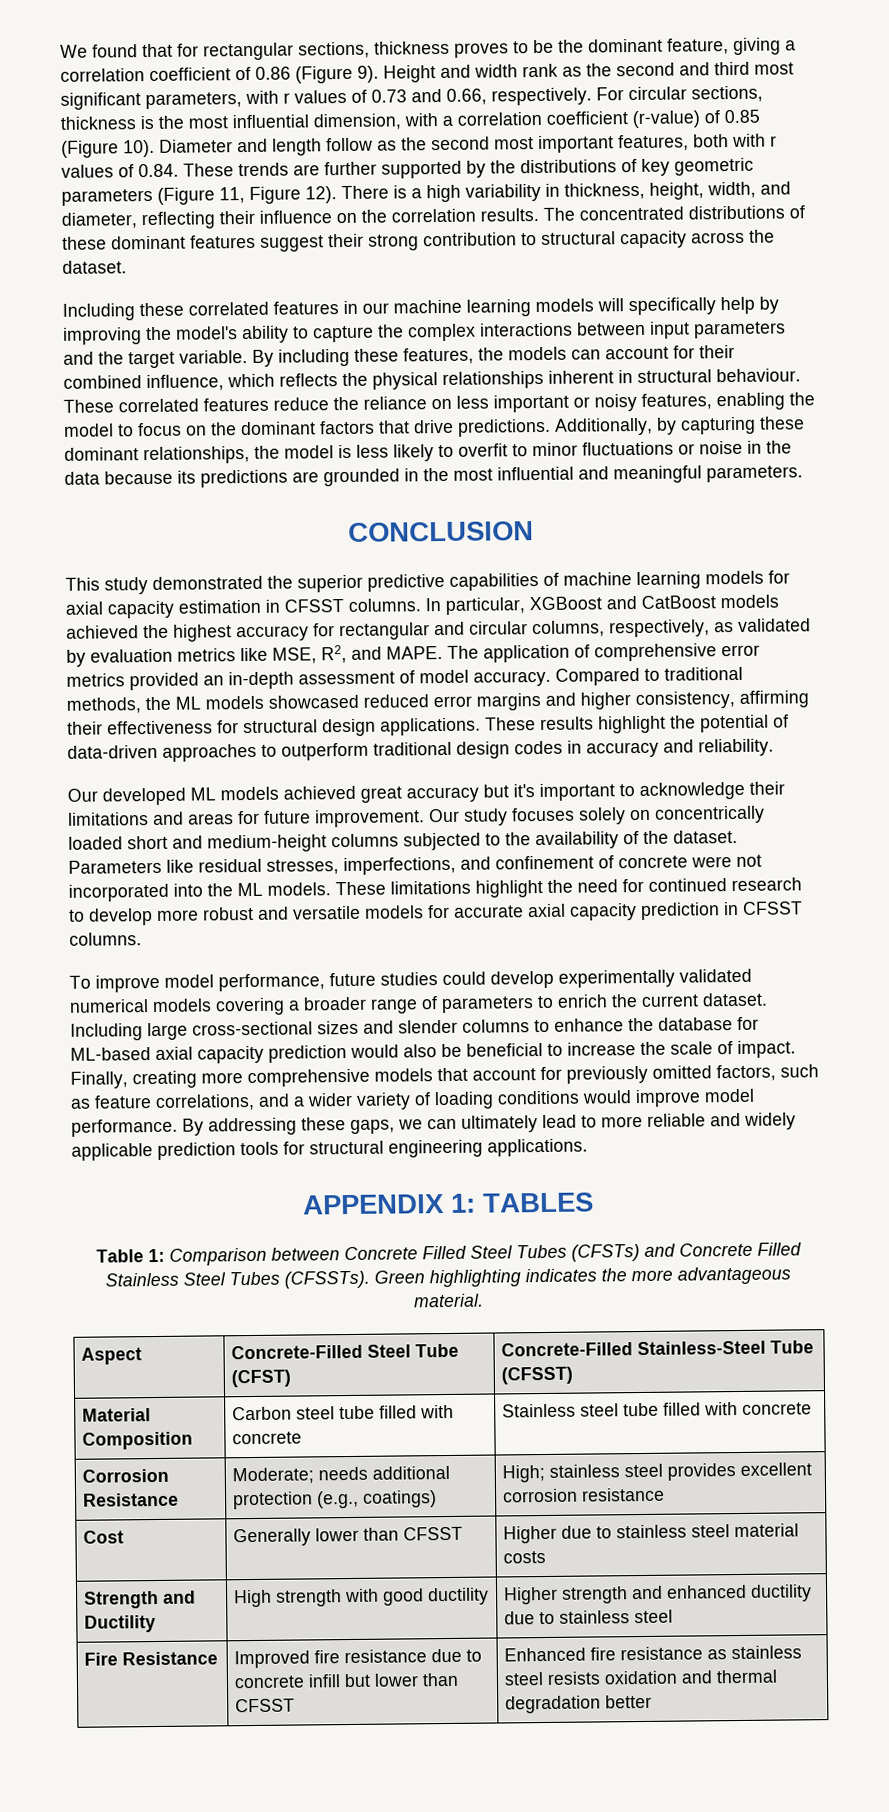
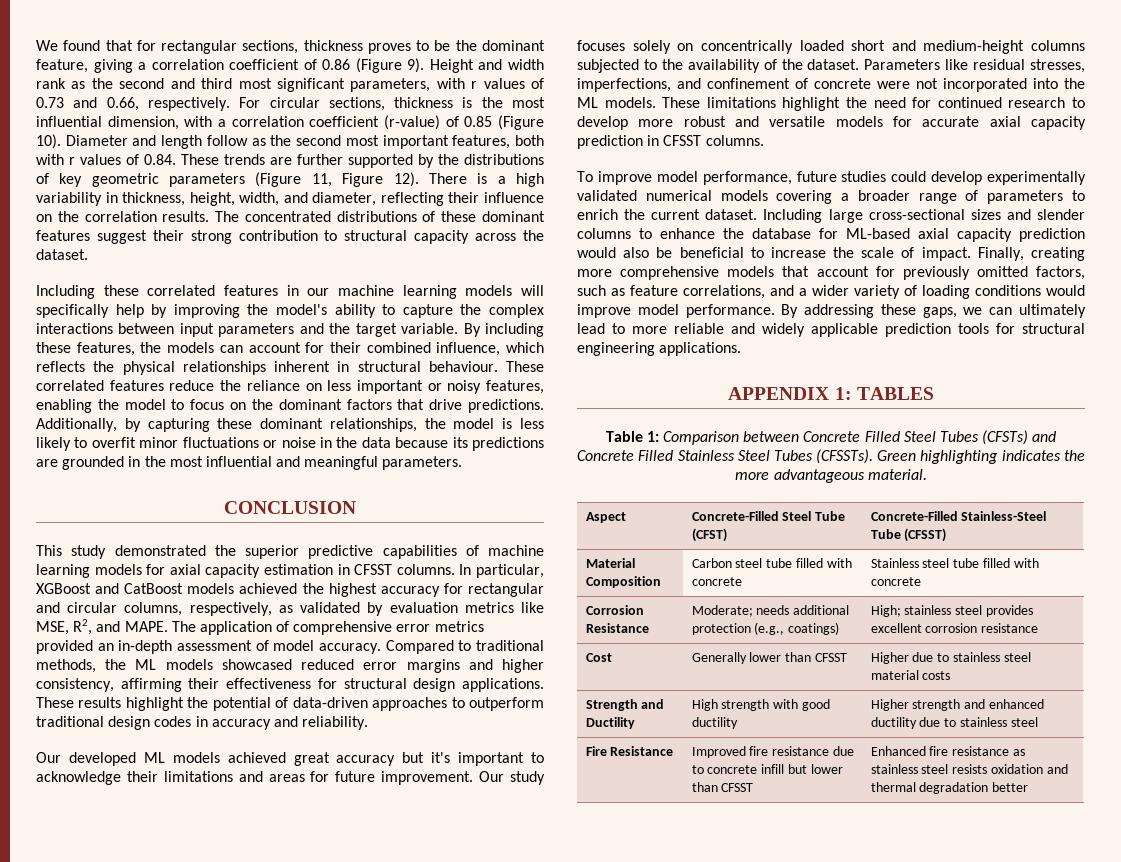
- Additionally, by capturing these dominant relationships, the model is less likely to overfit to minor fluctuations or noise in the data because its predictions are grounded in the most influential and meaningful parameters.
+ Additionally, by capturing these dominant relationships, the model is less likely to overfit minor fluctuations or noise in the data because its predictions are grounded in the most influential and meaningful parameters.

